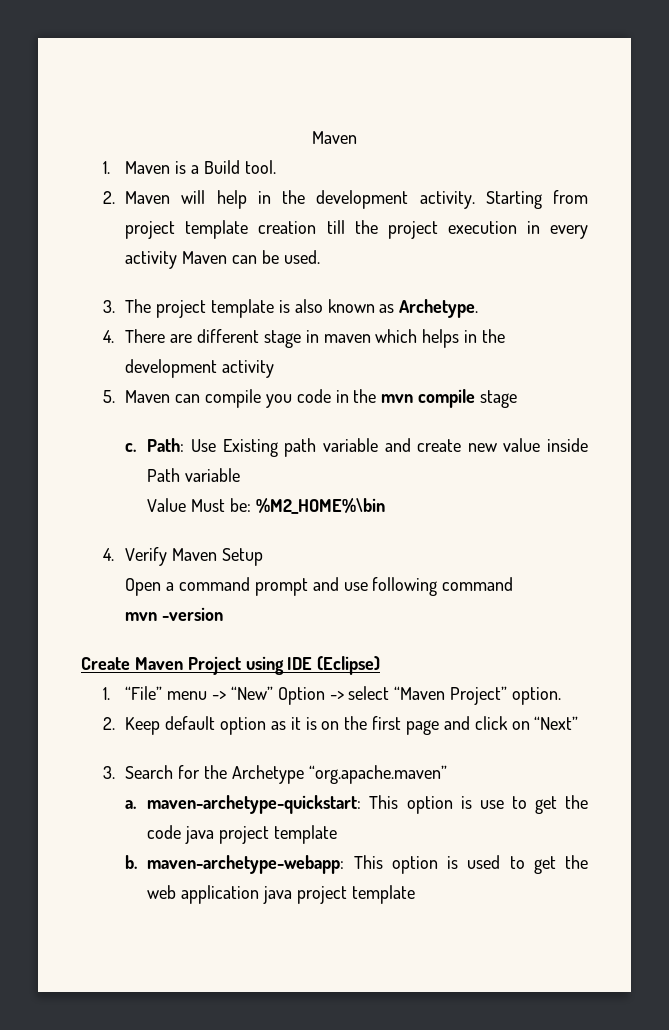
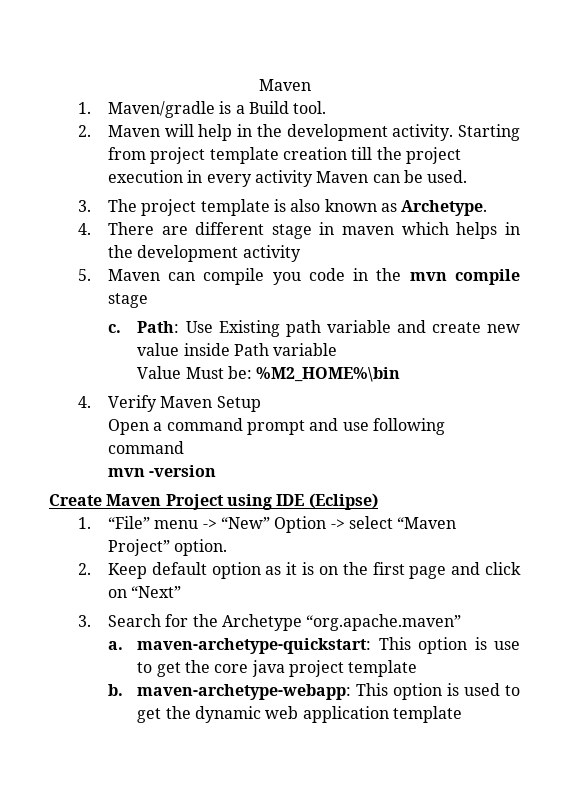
- 1. Maven is a Build tool.
+ 1. Maven/gradle is a Build tool.
- a. maven-archetype-quickstart: This option is use to get the code java project template
+ a. maven-archetype-quickstart: This option is use to get the core java project template
- b. maven-archetype-webapp: This option is used to get the web application java project template
+ b. maven-archetype-webapp: This option is used to get the dynamic web application template

